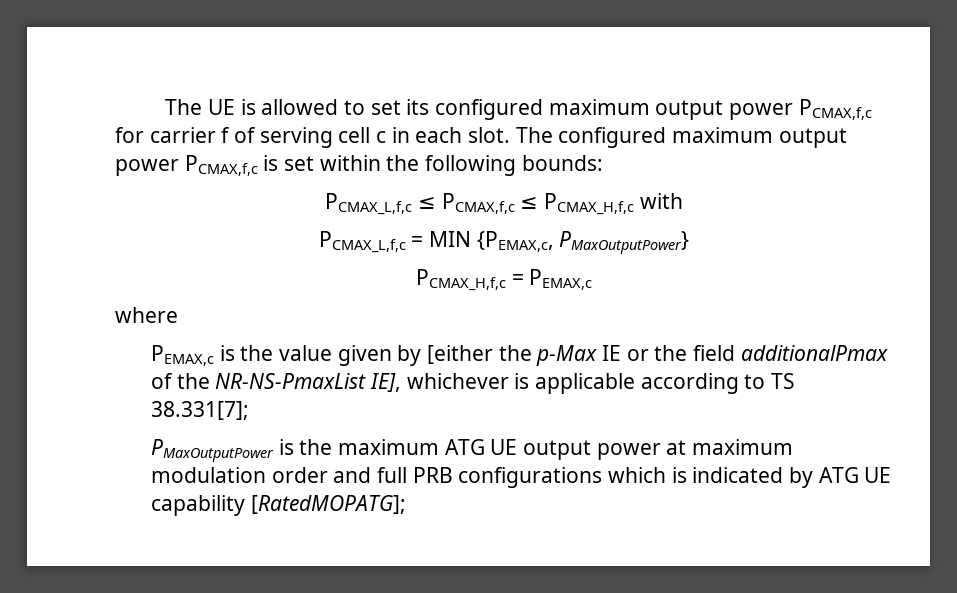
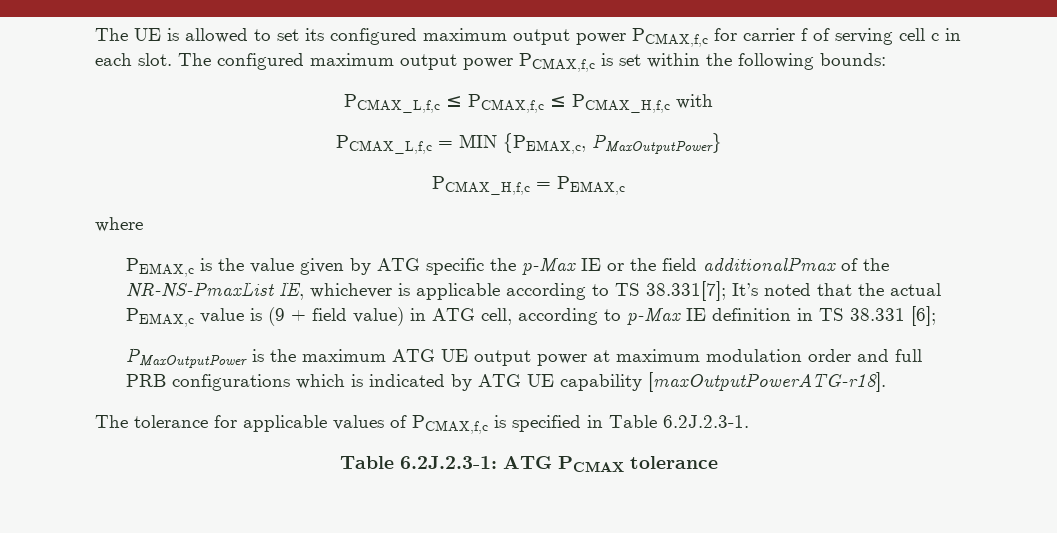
- PEMAX,c is the value given by [either the p-Max IE or the field additionalPmax of the NR-NS-PmaxList IE], whichever is applicable according to TS 38.331[7];
+ PEMAX,c is the value given by ATG specific the p-Max IE or the field additionalPmax of the NR-NS-PmaxList IE, whichever is applicable according to TS 38.331[7]; It’s noted that the actual PEMAX,c value is (9 + field value) in ATG cell, according to p-Max IE definition in TS 38.331 [6];
- PMaxOutputPower is the maximum ATG UE output power at maximum modulation order and full PRB configurations which is indicated by ATG UE capability [RatedMOPATG];
+ PMaxOutputPower is the maximum ATG UE output power at maximum modulation order and full PRB configurations which is indicated by ATG UE capability [maxOutputPowerATG-r18].
+ The tolerance for applicable values of PCMAX,f,c is specified in Table 6.2J.2.3-1.
+ Table 6.2J.2.3-1: ATG PCMAX tolerance

